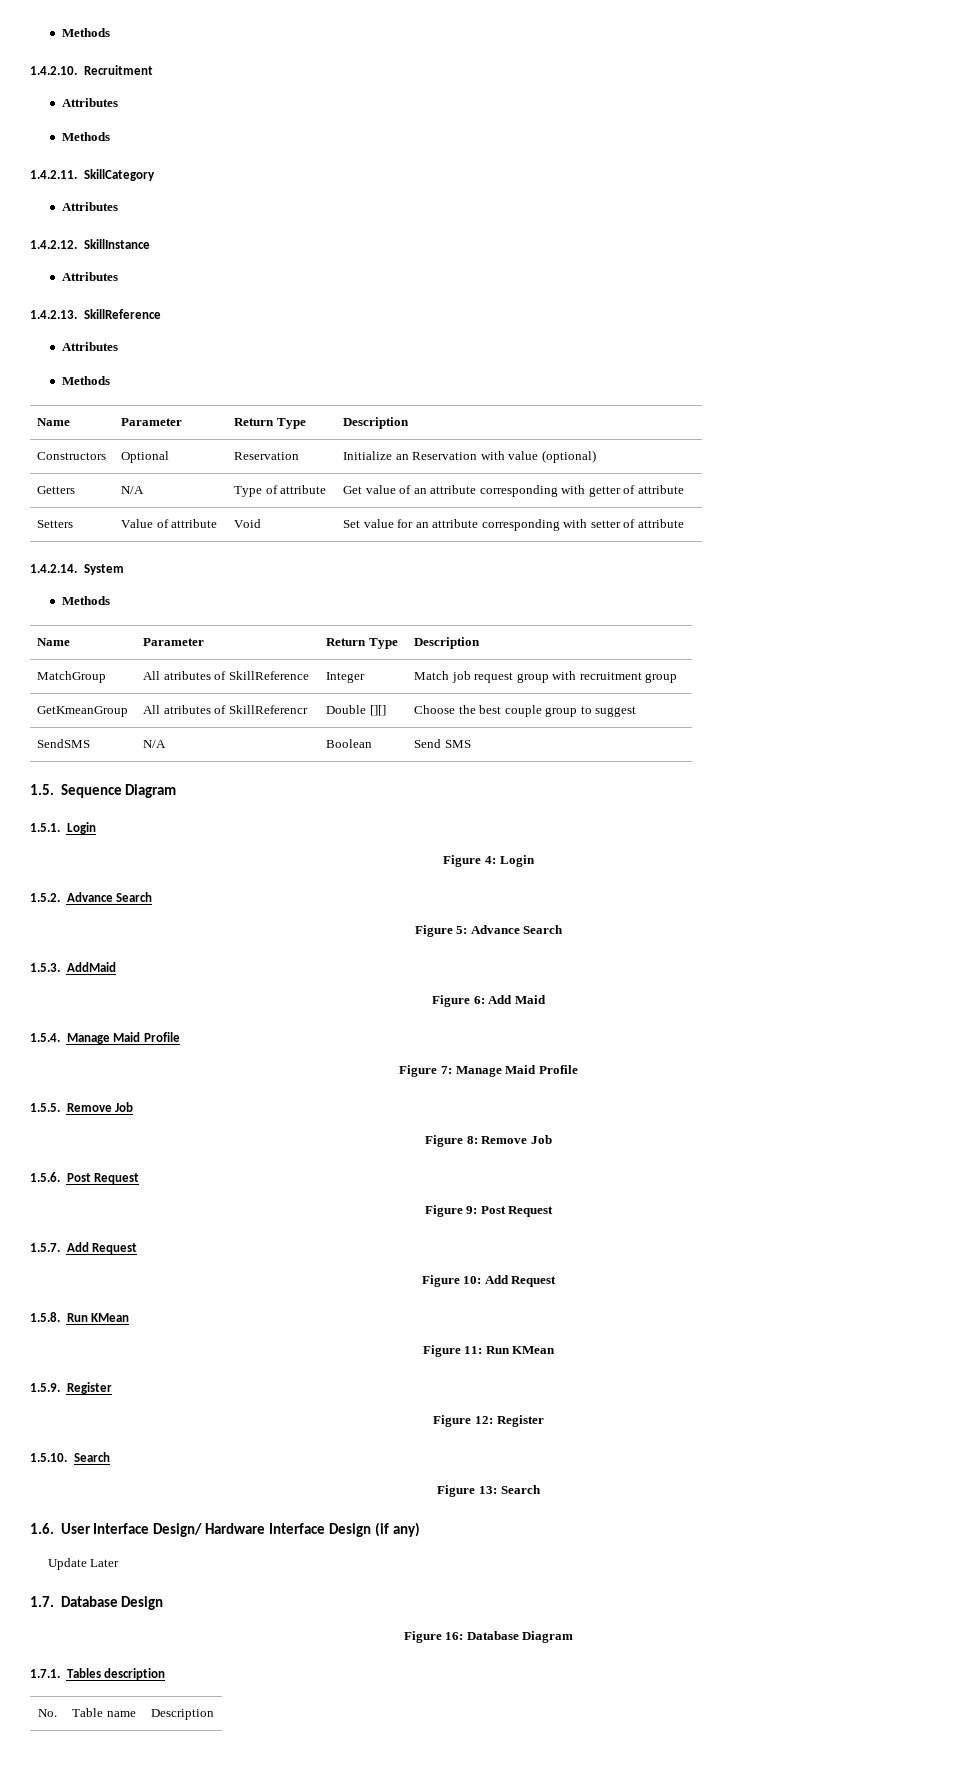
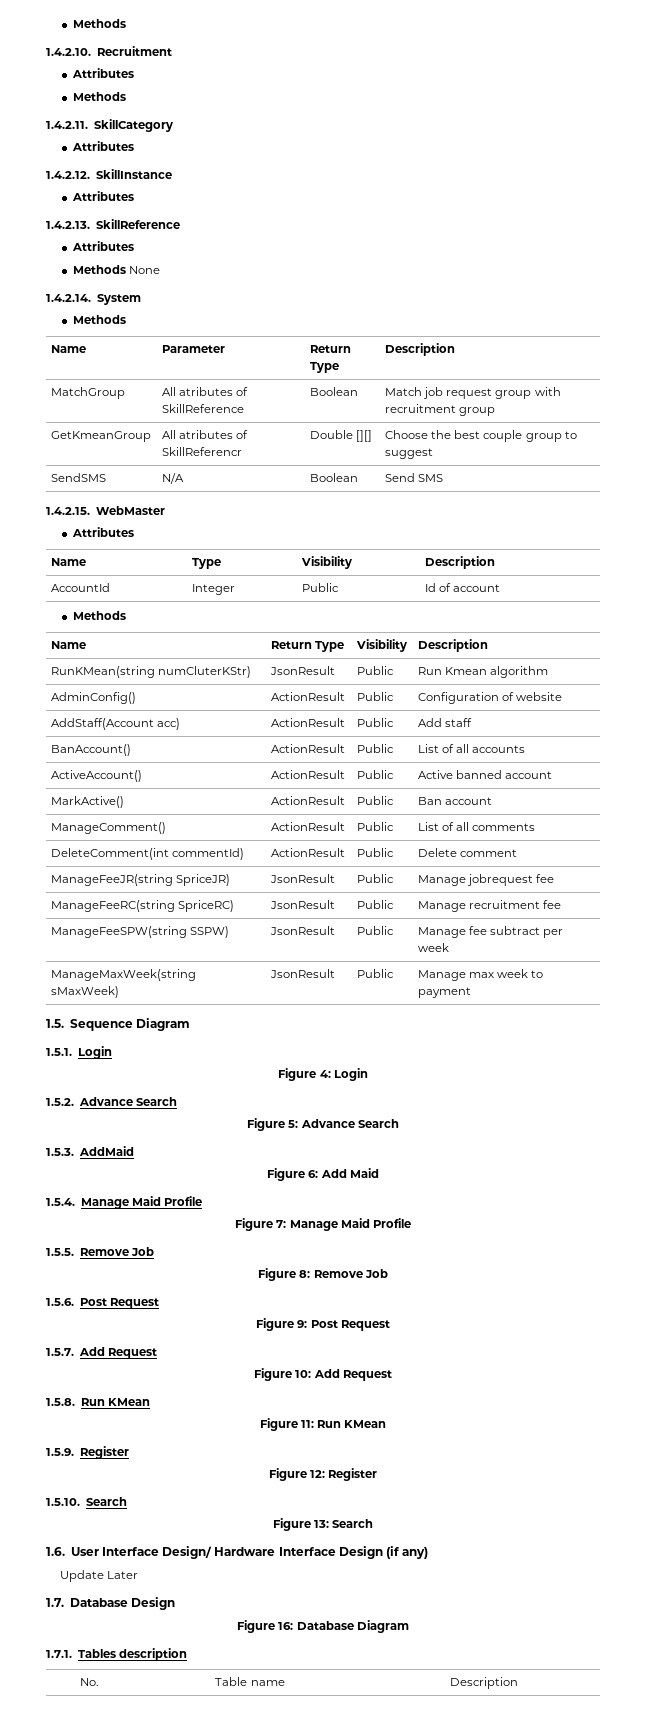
  1.4.2.13. SkillReference
  Attributes
- Methods
- Name | Parameter | Return Type | Description
- Constructors | Optional | Reservation | Initialize an Reservation with value (optional)
- Getters | N/A | Type of attribute | Get value of an attribute corresponding with getter of attribute
- Setters | Value of attribute | Void | Set value for an attribute corresponding with setter of attribute
+ Methods None
- MatchGroup | All atributes of SkillReference | Integer | Match job request group with recruitment group
+ MatchGroup | All atributes of SkillReference | Boolean | Match job request group with recruitment group
+ 1.4.2.15. WebMaster
+ Attributes
+ Name | Type | Visibility | Description
+ AccountId | Integer | Public | Id of account
+ Methods
+ Name | Return Type | Visibility | Description
+ RunKMean(string numCluterKStr) | JsonResult | Public | Run Kmean algorithm
+ AdminConfig() | ActionResult | Public | Configuration of website
+ AddStaff(Account acc) | ActionResult | Public | Add staff
+ BanAccount() | ActionResult | Public | List of all accounts
+ ActiveAccount() | ActionResult | Public | Active banned account
+ MarkActive() | ActionResult | Public | Ban account
+ ManageComment() | ActionResult | Public | List of all comments
+ DeleteComment(int commentId) | ActionResult | Public | Delete comment
+ ManageFeeJR(string SpriceJR) | JsonResult | Public | Manage jobrequest fee
+ ManageFeeRC(string SpriceRC) | JsonResult | Public | Manage recruitment fee
+ ManageFeeSPW(string SSPW) | JsonResult | Public | Manage fee subtract per week
+ ManageMaxWeek(string sMaxWeek) | JsonResult | Public | Manage max week to payment

